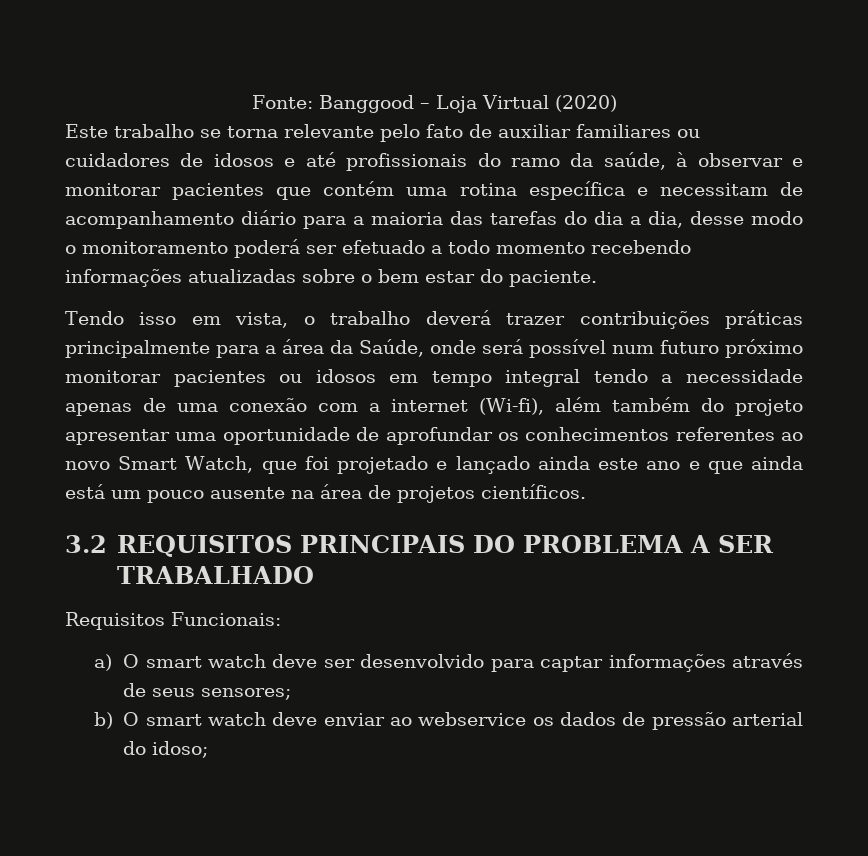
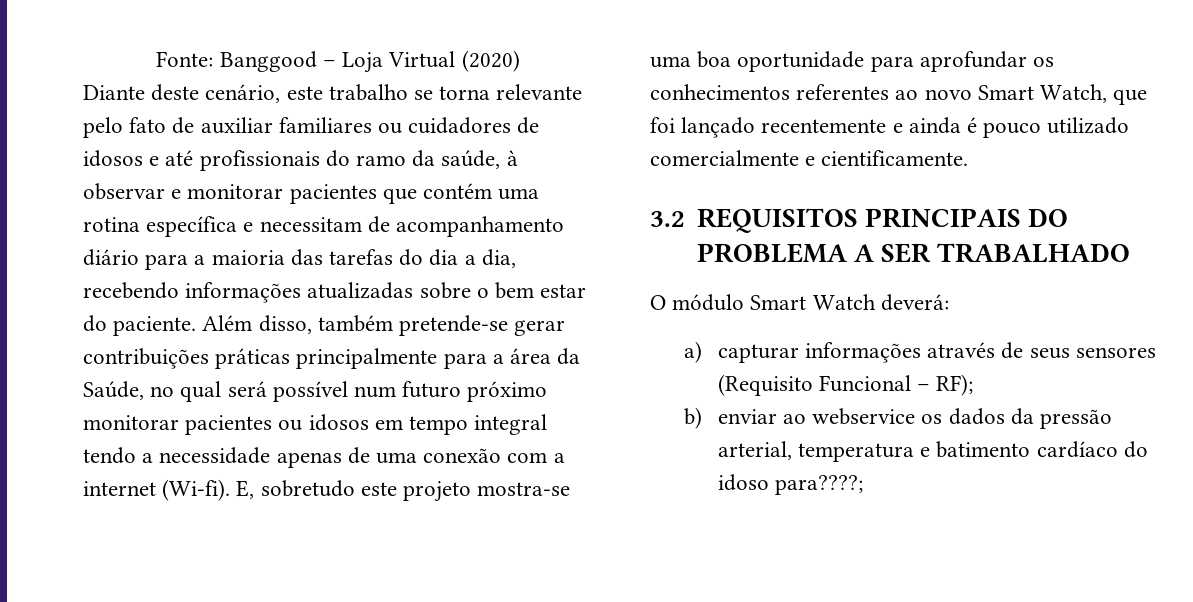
- Este trabalho se torna relevante pelo fato de auxiliar familiares ou cuidadores de idosos e até profissionais do ramo da saúde, à observar e monitorar pacientes que contém uma rotina específica e necessitam de acompanhamento diário para a maioria das tarefas do dia a dia, desse modo o monitoramento poderá ser efetuado a todo momento recebendo informações atualizadas sobre o bem estar do paciente.
- Tendo isso em vista, o trabalho deverá trazer contribuições práticas principalmente para a área da Saúde, onde será possível num futuro próximo monitorar pacientes ou idosos em tempo integral tendo a necessidade apenas de uma conexão com a internet (Wi-fi), além também do projeto apresentar uma oportunidade de aprofundar os conhecimentos referentes ao novo Smart Watch, que foi projetado e lançado ainda este ano e que ainda está um pouco ausente na área de projetos científicos.
+ Diante deste cenário, este trabalho se torna relevante pelo fato de auxiliar familiares ou cuidadores de idosos e até profissionais do ramo da saúde, à observar e monitorar pacientes que contém uma rotina específica e necessitam de acompanhamento diário para a maioria das tarefas do dia a dia, recebendo informações atualizadas sobre o bem estar do paciente. Além disso, também pretende-se gerar contribuições práticas principalmente para a área da Saúde, no qual será possível num futuro próximo monitorar pacientes ou idosos em tempo integral tendo a necessidade apenas de uma conexão com a internet (Wi-fi). E, sobretudo este projeto mostra-se uma boa oportunidade para aprofundar os conhecimentos referentes ao novo Smart Watch, que foi lançado recentemente e ainda é pouco utilizado comercialmente e cientificamente.
- Requisitos Funcionais:
- a) O smart watch deve ser desenvolvido para captar informações através de seus sensores;
- b) O smart watch deve enviar ao webservice os dados de pressão arterial do idoso;
+ O módulo Smart Watch deverá:
+ a) capturar informações através de seus sensores (Requisito Funcional – RF);
+ b) enviar ao webservice os dados da pressão arterial, temperatura e batimento cardíaco do idoso para????;

